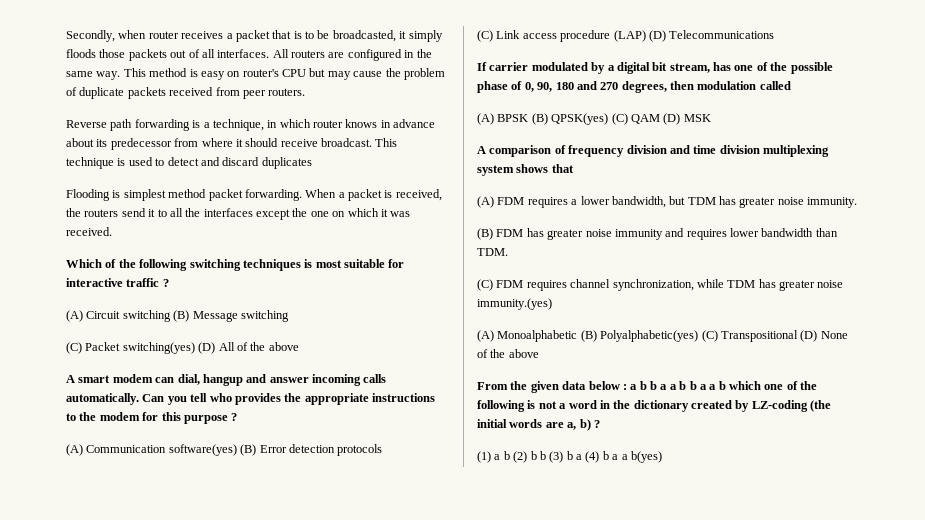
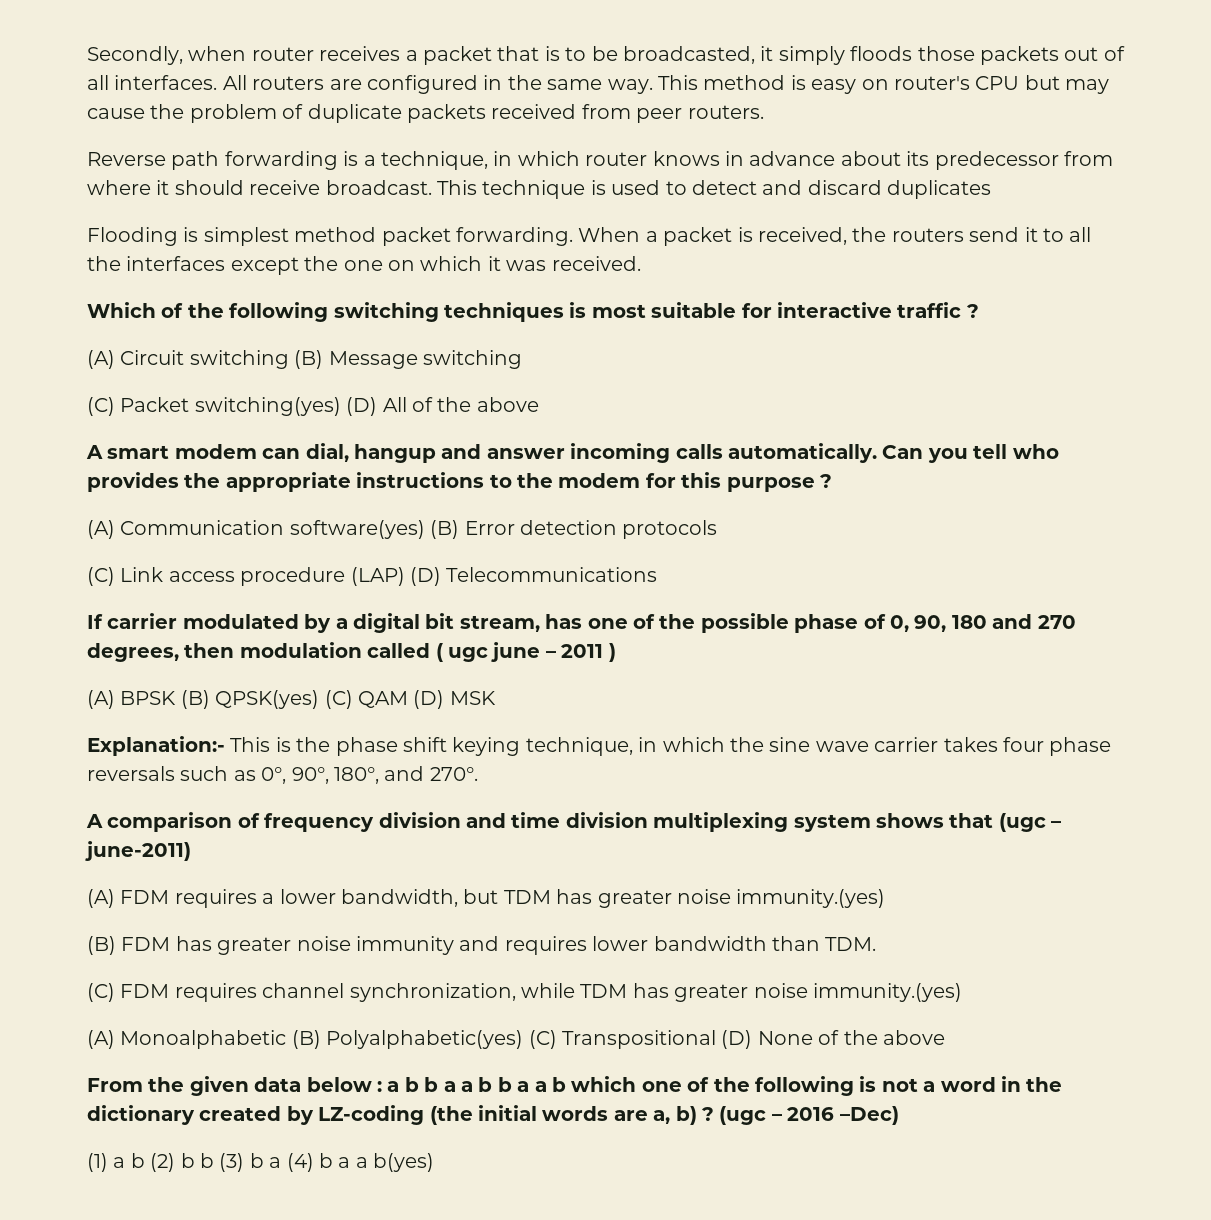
- If carrier modulated by a digital bit stream, has one of the possible phase of 0, 90, 180 and 270 degrees, then modulation called
+ If carrier modulated by a digital bit stream, has one of the possible phase of 0, 90, 180 and 270 degrees, then modulation called ( ugc june – 2011 )
+ Explanation:- This is the phase shift keying technique, in which the sine wave carrier takes four phase reversals such as 0°, 90°, 180°, and 270°.
- A comparison of frequency division and time division multiplexing system shows that
+ A comparison of frequency division and time division multiplexing system shows that (ugc – june-2011)
- (A) FDM requires a lower bandwidth, but TDM has greater noise immunity.
+ (A) FDM requires a lower bandwidth, but TDM has greater noise immunity.(yes)
+ (ugc – 2016 –Dec)

